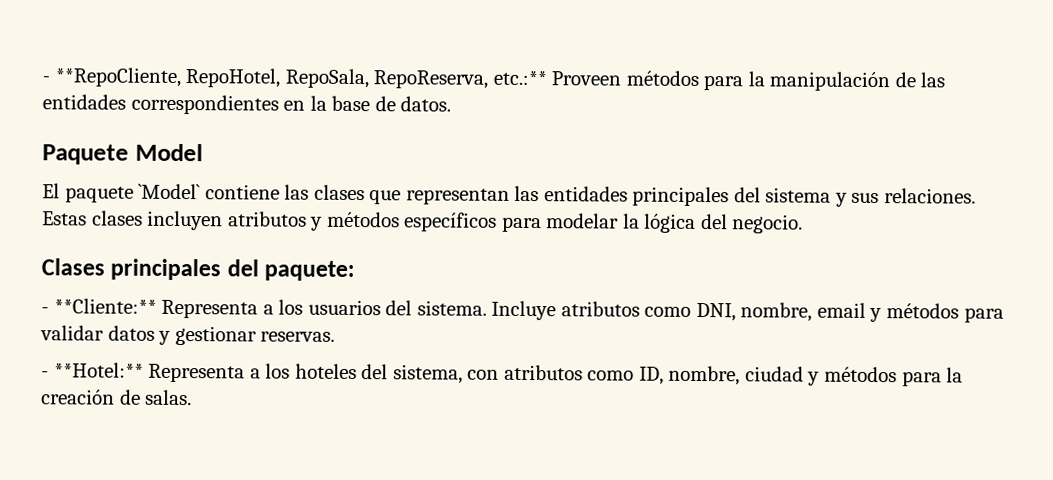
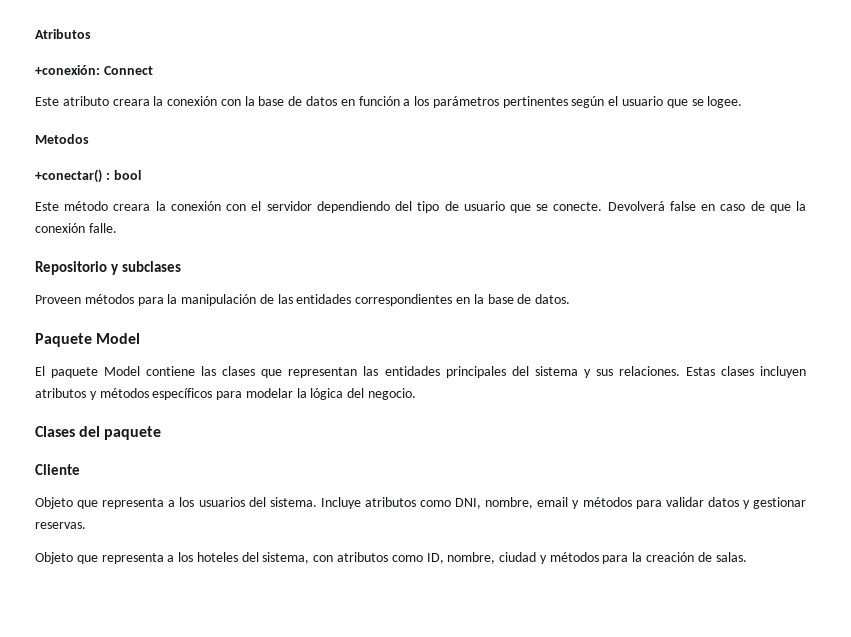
- - **RepoCliente, RepoHotel, RepoSala, RepoReserva, etc.:** Proveen métodos para la manipulación de las entidades correspondientes en la base de datos.
+ Atributos
+ +conexión: Connect
+ Este atributo creara la conexión con la base de datos en función a los parámetros pertinentes según el usuario que se logee.
+ Metodos
+ +conectar() : bool
+ Este método creara la conexión con el servidor dependiendo del tipo de usuario que se conecte. Devolverá false en caso de que la conexión falle.
+ Repositorio y subclases
+ Proveen métodos para la manipulación de las entidades correspondientes en la base de datos.
- El paquete `Model` contiene las clases que representan las entidades principales del sistema y sus relaciones.
+ El paquete Model contiene las clases que representan las entidades principales del sistema y sus relaciones.
- Clases principales del paquete:
- - **Cliente:** Representa a los usuarios del sistema.
+ Clases del paquete
+ Cliente
+ Objeto que representa a los usuarios del sistema.
- - **Hotel:** Representa a los hoteles del sistema, con atributos como ID, nombre, ciudad y métodos para la creación de salas.
+ Objeto que representa a los hoteles del sistema, con atributos como ID, nombre, ciudad y métodos para la creación de salas.

